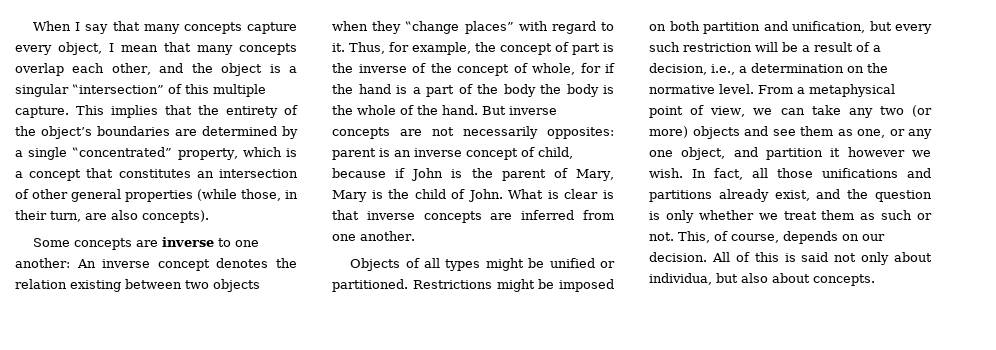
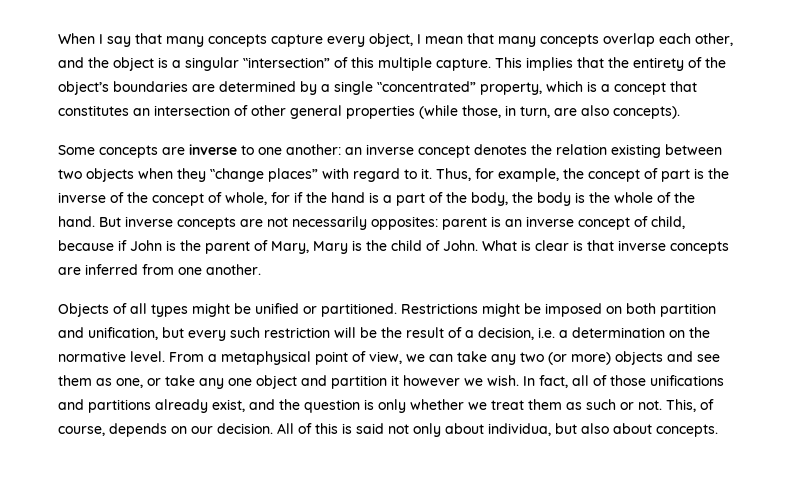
- This implies that the entirety of the object’s boundaries are determined by a single ‟concentrated” property, which is a concept that constitutes an intersection of other general properties (while those, in their turn, are also concepts).
+ This implies that the entirety of the object’s boundaries are determined by a single ‟concentrated” property, which is a concept that constitutes an intersection of other general properties (while those, in turn, are also concepts).
- Some concepts are inverse to one another: An inverse concept denotes the relation existing between two objects when they ‟change places” with regard to it.
+ Some concepts are inverse to one another: an inverse concept denotes the relation existing between two objects when they ‟change places” with regard to it.
- Thus, for example, the concept of part is the inverse of the concept of whole, for if the hand is a part of the body the body is the whole of the hand.
+ Thus, for example, the concept of part is the inverse of the concept of whole, for if the hand is a part of the body, the body is the whole of the hand.
- Restrictions might be imposed on both partition and unification, but every such restriction will be a result of a decision, i.e., a determination on the normative level.
+ Restrictions might be imposed on both partition and unification, but every such restriction will be the result of a decision, i.e. a determination on the normative level.
- From a metaphysical point of view, we can take any two (or more) objects and see them as one, or any one object, and partition it however we wish.
+ From a metaphysical point of view, we can take any two (or more) objects and see them as one, or take any one object and partition it however we wish.
- In fact, all those unifications and partitions already exist, and the question is only whether we treat them as such or not.
+ In fact, all of those unifications and partitions already exist, and the question is only whether we treat them as such or not.

